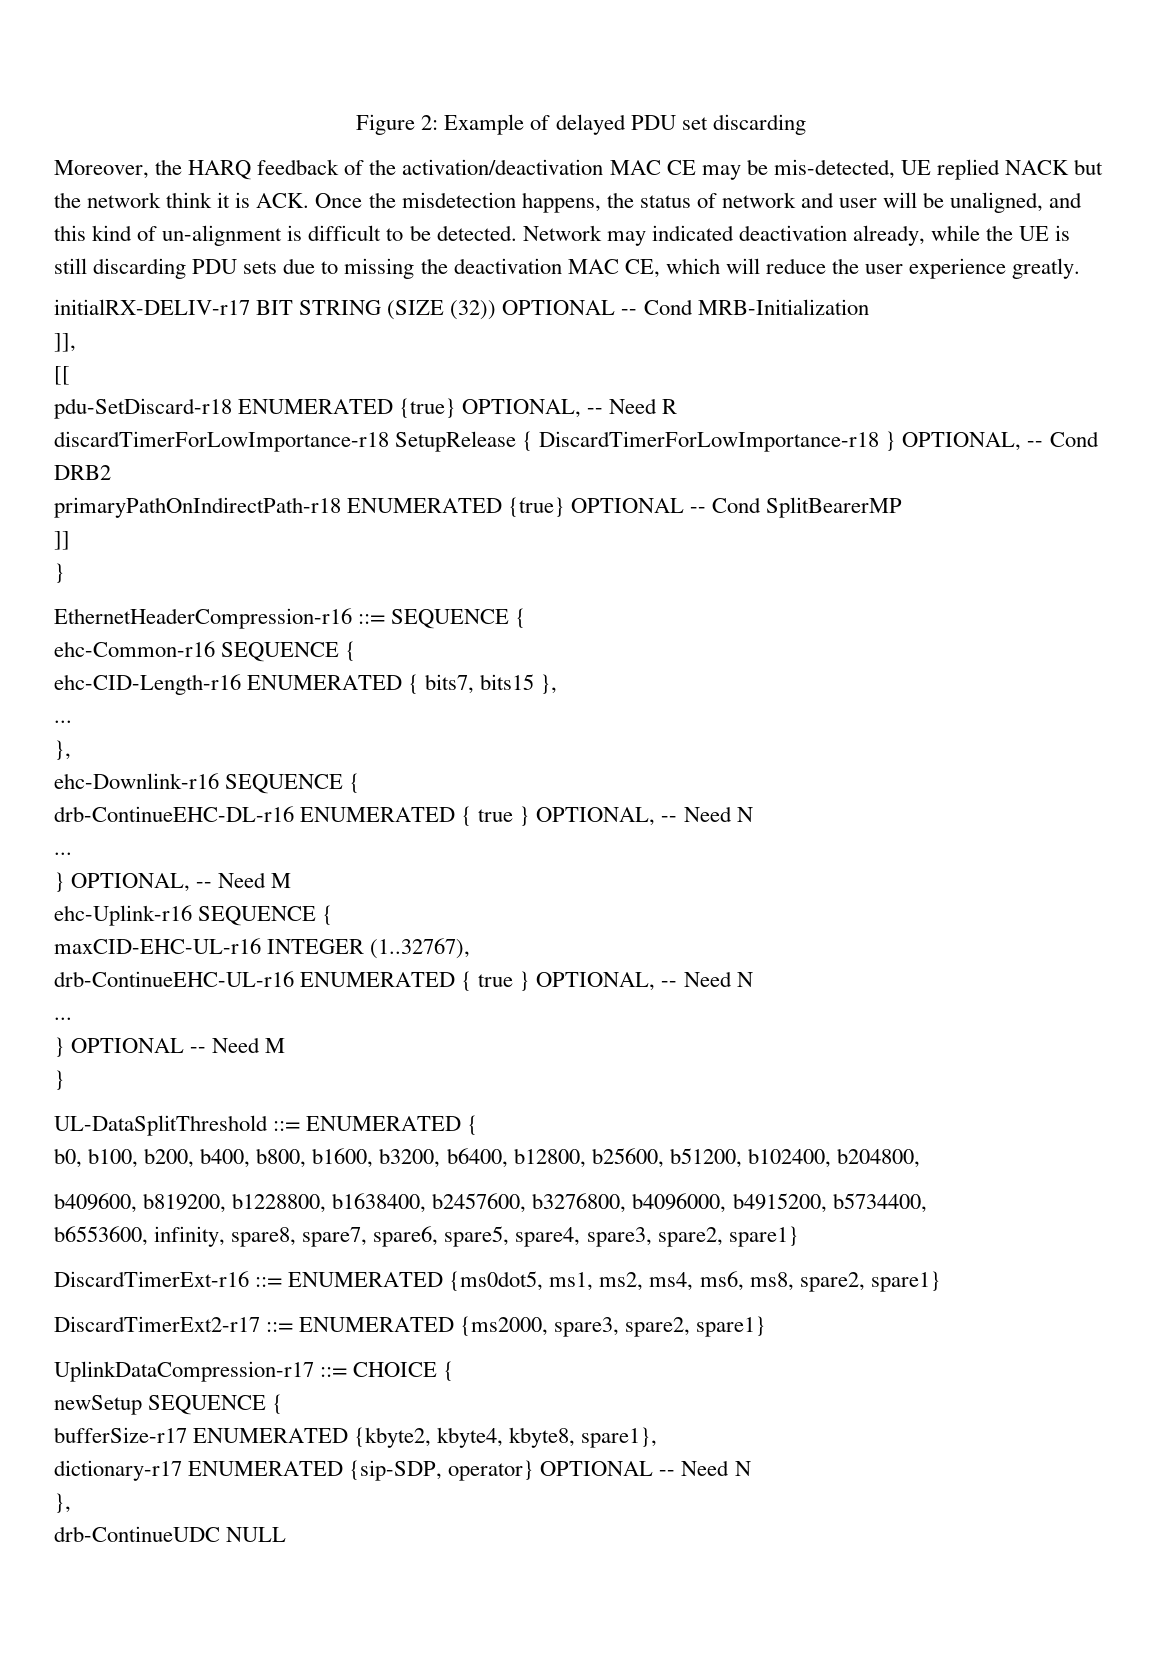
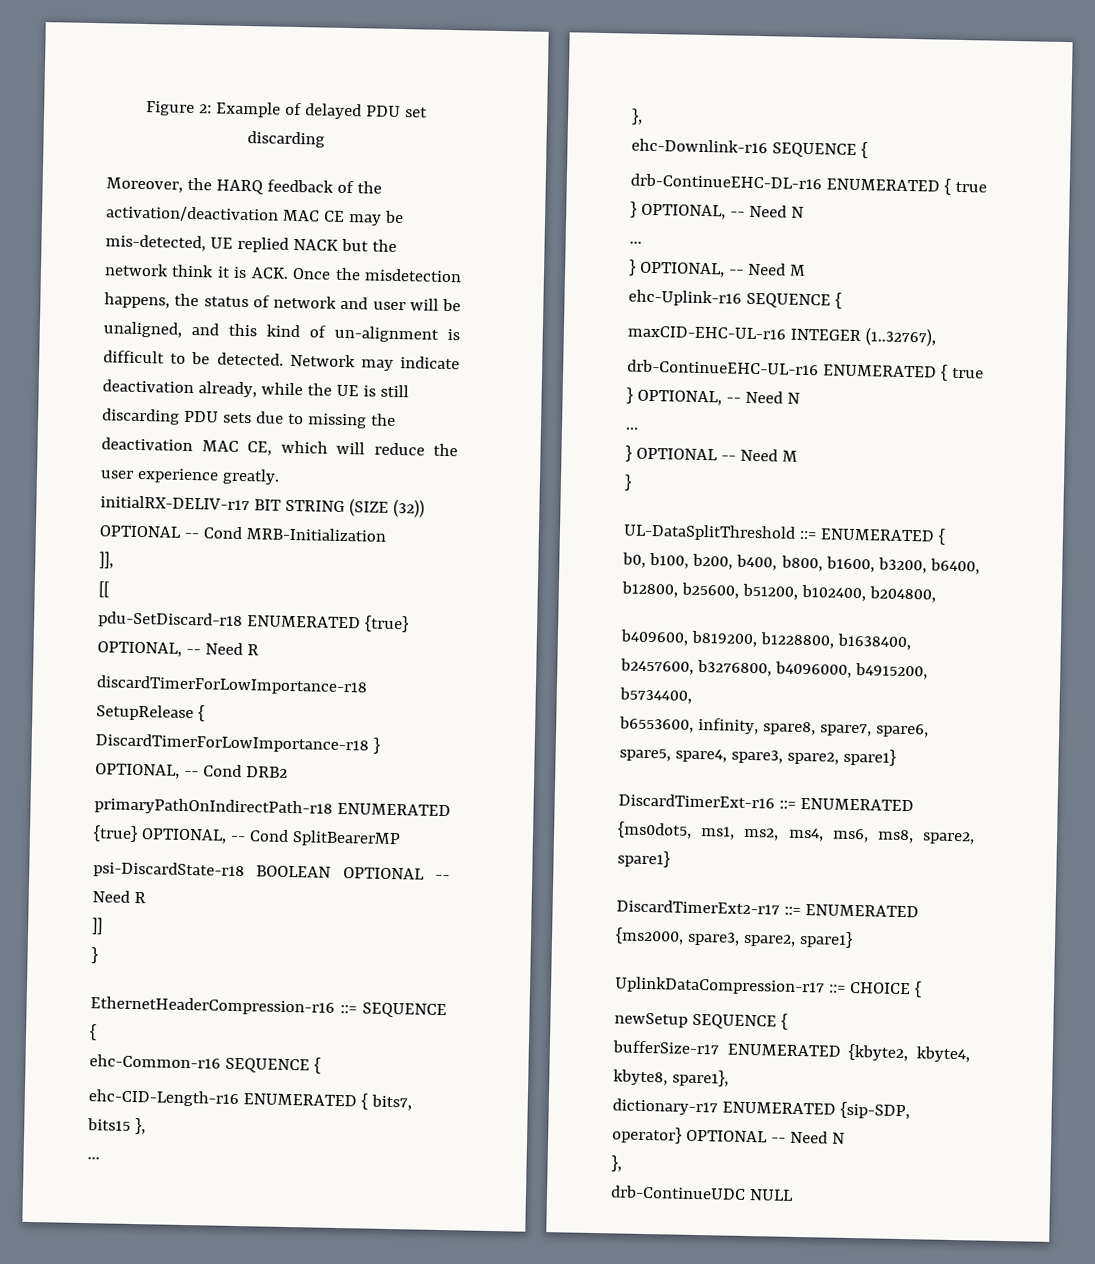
- Network may indicated deactivation already, while the UE is still discarding PDU sets due to missing the deactivation MAC CE, which will reduce the user experience greatly.
+ Network may indicate deactivation already, while the UE is still discarding PDU sets due to missing the deactivation MAC CE, which will reduce the user experience greatly.
- primaryPathOnIndirectPath-r18 ENUMERATED {true} OPTIONAL -- Cond SplitBearerMP
+ primaryPathOnIndirectPath-r18 ENUMERATED {true} OPTIONAL, -- Cond SplitBearerMP
+ psi-DiscardState-r18 BOOLEAN OPTIONAL -- Need R

